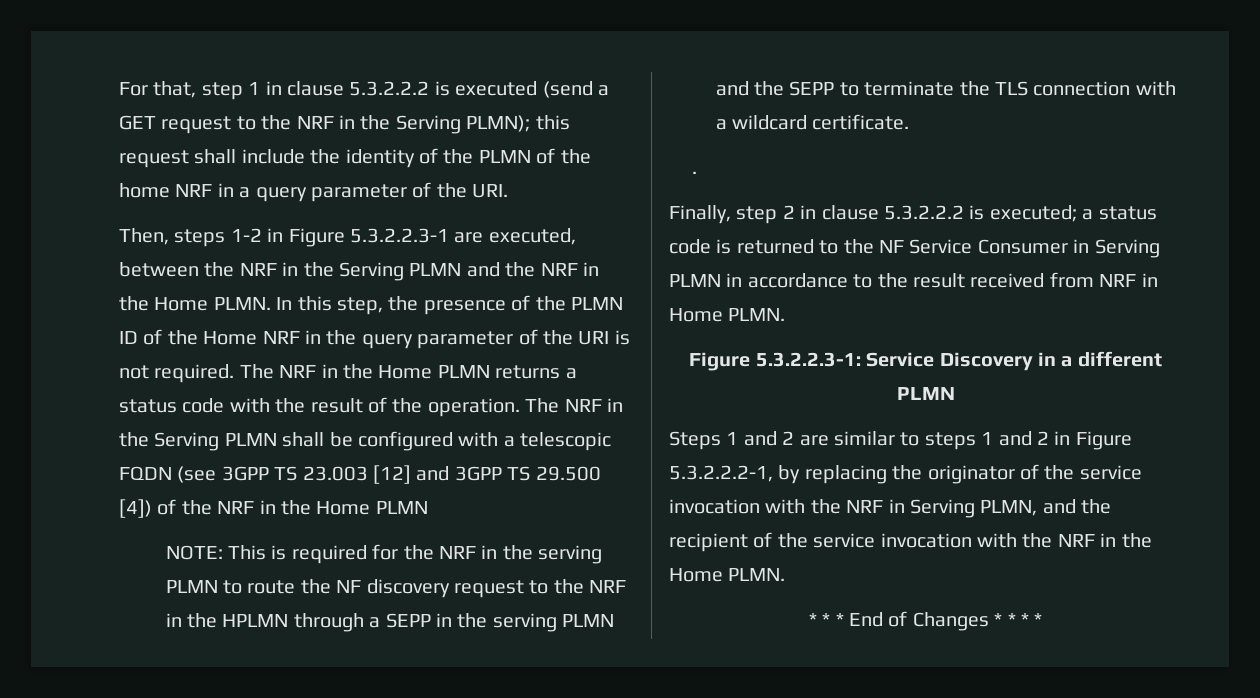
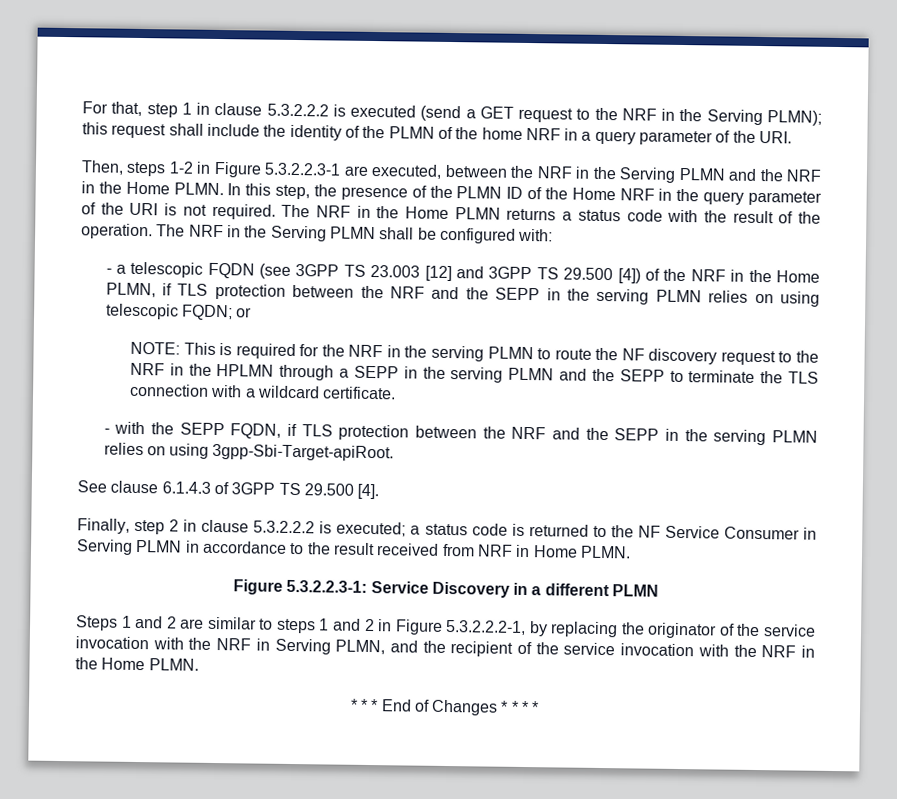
- The NRF in the Serving PLMN shall be configured with a telescopic FQDN (see 3GPP TS 23.003 [12] and 3GPP TS 29.500 [4]) of the NRF in the Home PLMN
+ The NRF in the Serving PLMN shall be configured with:
+ - a telescopic FQDN (see 3GPP TS 23.003 [12] and 3GPP TS 29.500 [4]) of the NRF in the Home PLMN, if TLS protection between the NRF and the SEPP in the serving PLMN relies on using telescopic FQDN; or
- .
+ - with the SEPP FQDN, if TLS protection between the NRF and the SEPP in the serving PLMN relies on using 3gpp-Sbi-Target-apiRoot.
+ See clause 6.1.4.3 of 3GPP TS 29.500 [4].

